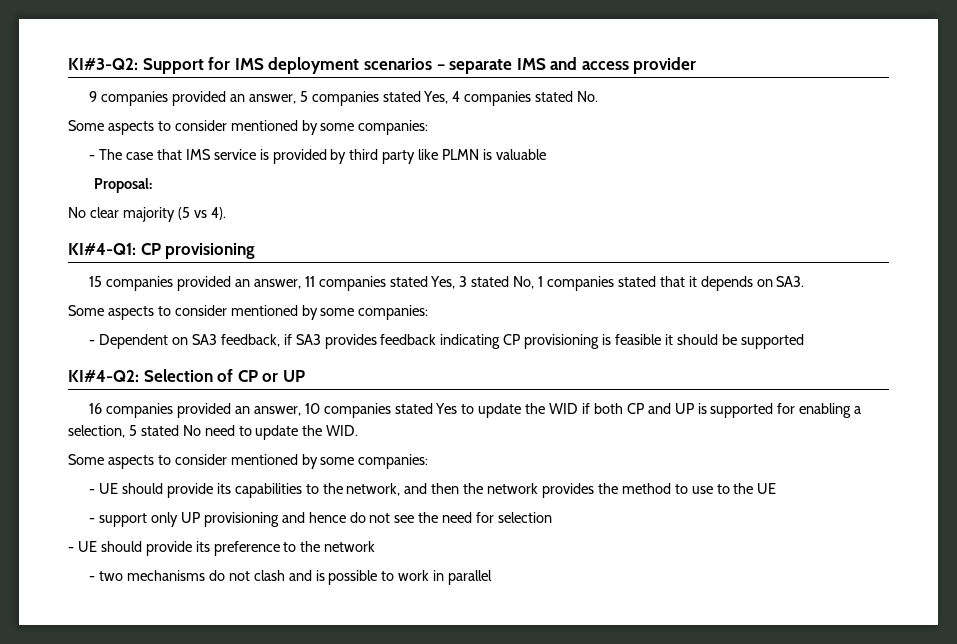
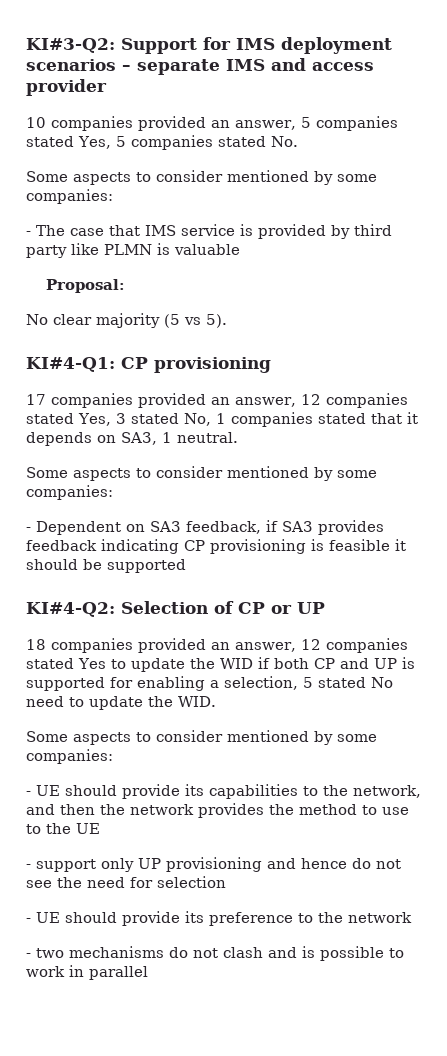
- 9 companies provided an answer, 5 companies stated Yes, 4 companies stated No.
+ 10 companies provided an answer, 5 companies stated Yes, 5 companies stated No.
- No clear majority (5 vs 4).
+ No clear majority (5 vs 5).
- 15 companies provided an answer, 11 companies stated Yes, 3 stated No, 1 companies stated that it depends on SA3.
+ 17 companies provided an answer, 12 companies stated Yes, 3 stated No, 1 companies stated that it depends on SA3, 1 neutral.
- 16 companies provided an answer, 10 companies stated Yes to update the WID if both CP and UP is supported for enabling a selection, 5 stated No need to update the WID.
+ 18 companies provided an answer, 12 companies stated Yes to update the WID if both CP and UP is supported for enabling a selection, 5 stated No need to update the WID.

